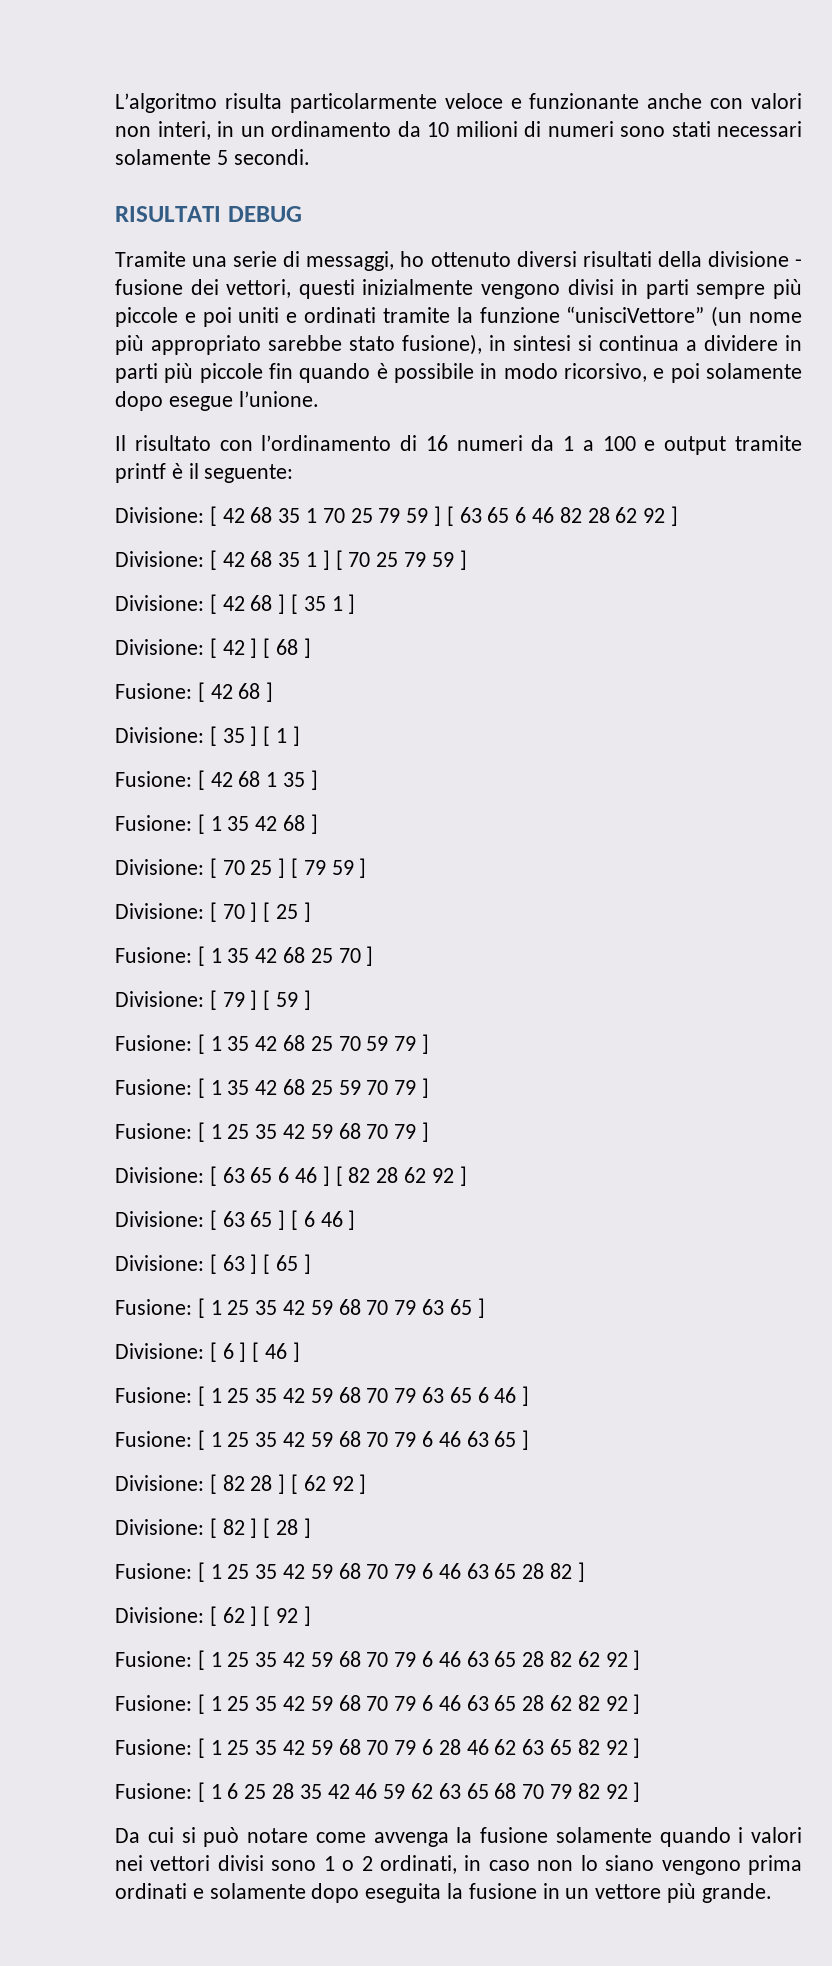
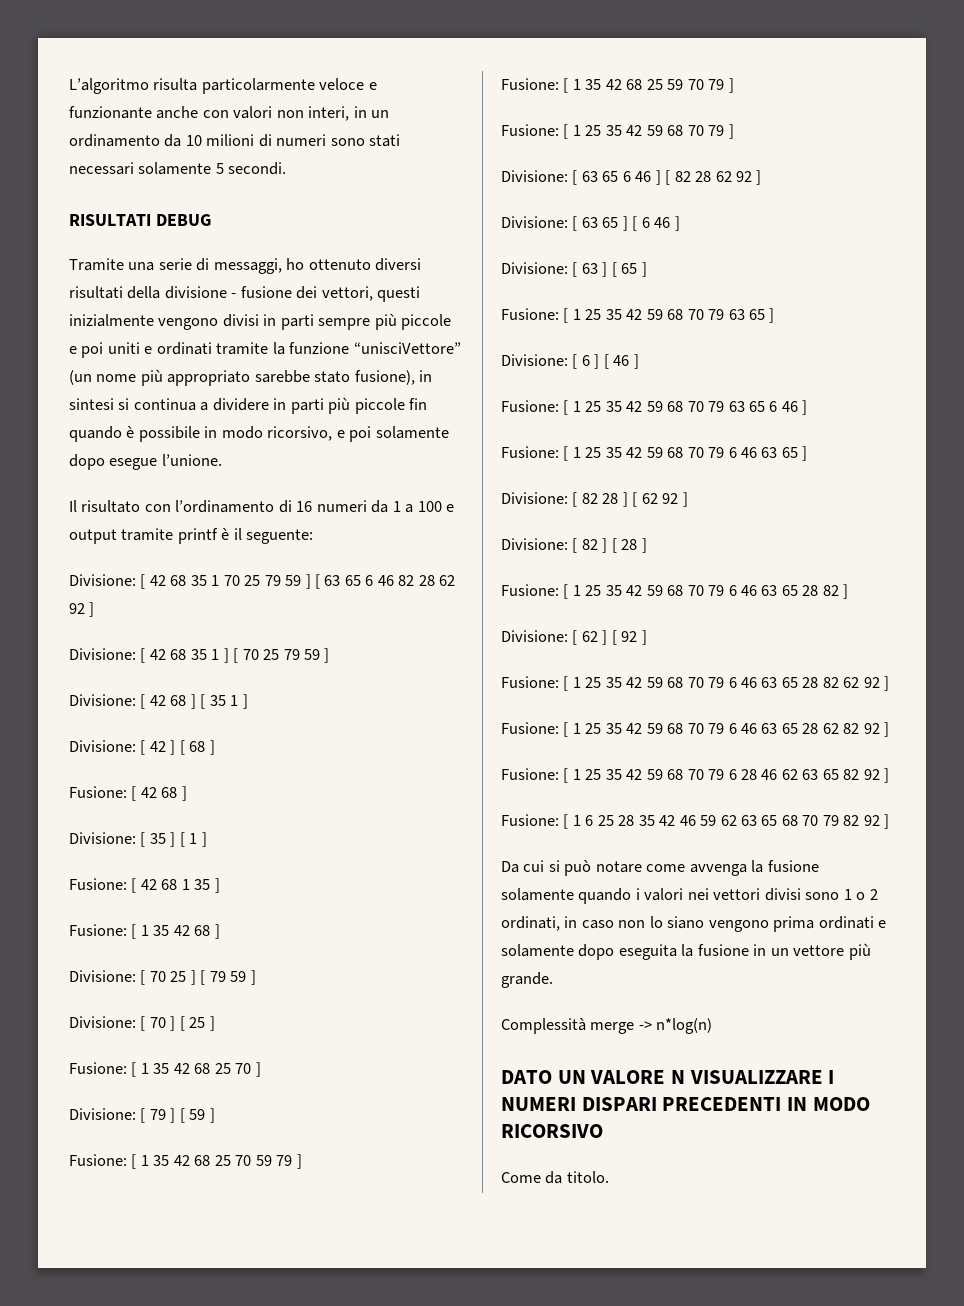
+ Complessità merge -> n*log(n)
+ DATO UN VALORE N VISUALIZZARE I NUMERI DISPARI PRECEDENTI IN MODO RICORSIVO
+ Come da titolo.

